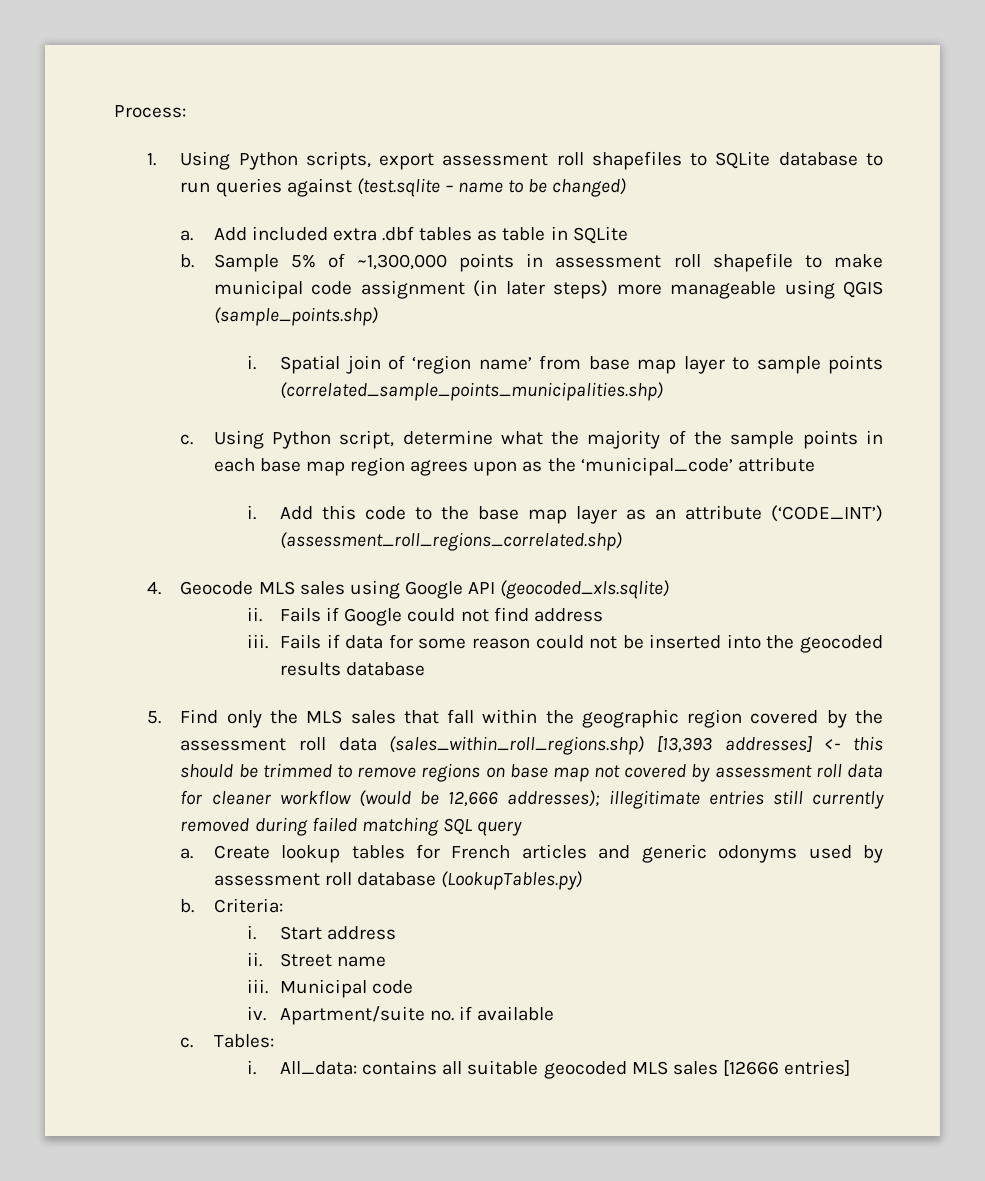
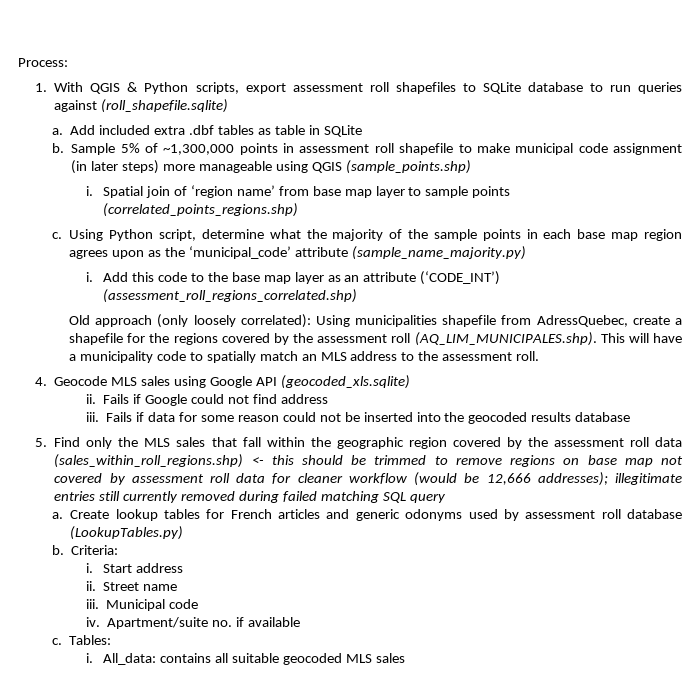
- 1. Using Python scripts, export assessment roll shapefiles to SQLite database to run queries against (test.sqlite – name to be changed)
+ 1. With QGIS & Python scripts, export assessment roll shapefiles to SQLite database to run queries against (roll_shapefile.sqlite)
- Spatial join of ‘region name’ from base map layer to sample points (correlated_sample_points_municipalities.shp)
+ Spatial join of ‘region name’ from base map layer to sample points (correlated_points_regions.shp)
- Using Python script, determine what the majority of the sample points in each base map region agrees upon as the ‘municipal_code’ attribute
+ Using Python script, determine what the majority of the sample points in each base map region agrees upon as the ‘municipal_code’ attribute (sample_name_majority.py)
+ Old approach (only loosely correlated): Using municipalities shapefile from AdressQuebec, create a shapefile for the regions covered by the assessment roll (AQ_LIM_MUNICIPALES.shp). This will have a municipality code to spatially match an MLS address to the assessment roll.
- 5. Find only the MLS sales that fall within the geographic region covered by the assessment roll data (sales_within_roll_regions.shp) [13,393 addresses] <- this should be trimmed to remove regions on base map not covered by assessment roll data for cleaner workflow (would be 12,666 addresses); illegitimate entries still currently removed during failed matching SQL query
+ 5. Find only the MLS sales that fall within the geographic region covered by the assessment roll data (sales_within_roll_regions.shp) <- this should be trimmed to remove regions on base map not covered by assessment roll data for cleaner workflow (would be 12,666 addresses); illegitimate entries still currently removed during failed matching SQL query
- All_data: contains all suitable geocoded MLS sales [12666 entries]
+ All_data: contains all suitable geocoded MLS sales

